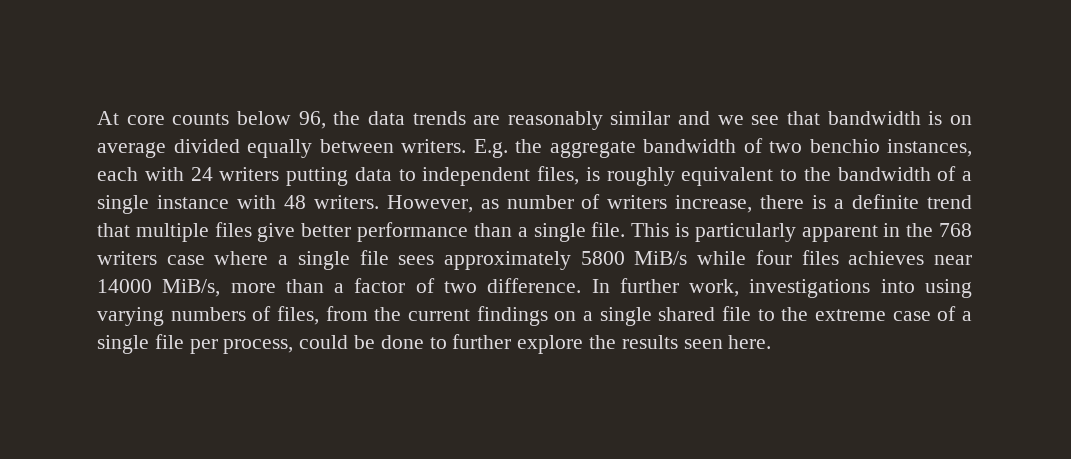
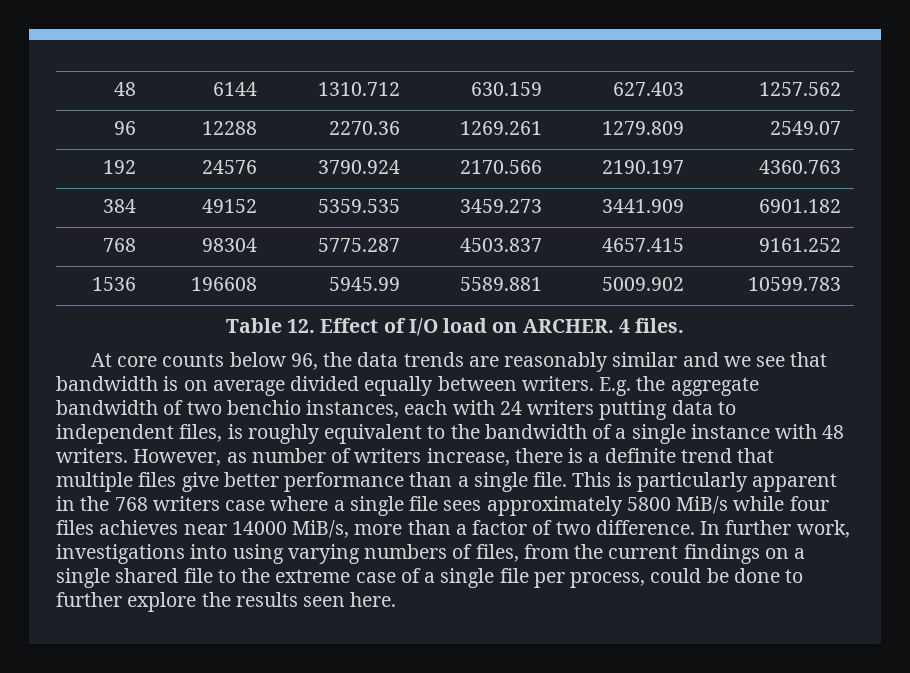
+ 48 | 6144 | 1310.712 | 630.159 | 627.403 | 1257.562
+ 96 | 12288 | 2270.36 | 1269.261 | 1279.809 | 2549.07
+ 192 | 24576 | 3790.924 | 2170.566 | 2190.197 | 4360.763
+ 384 | 49152 | 5359.535 | 3459.273 | 3441.909 | 6901.182
+ 768 | 98304 | 5775.287 | 4503.837 | 4657.415 | 9161.252
+ 1536 | 196608 | 5945.99 | 5589.881 | 5009.902 | 10599.783
+ Table 12. Effect of I/O load on ARCHER. 4 files.

